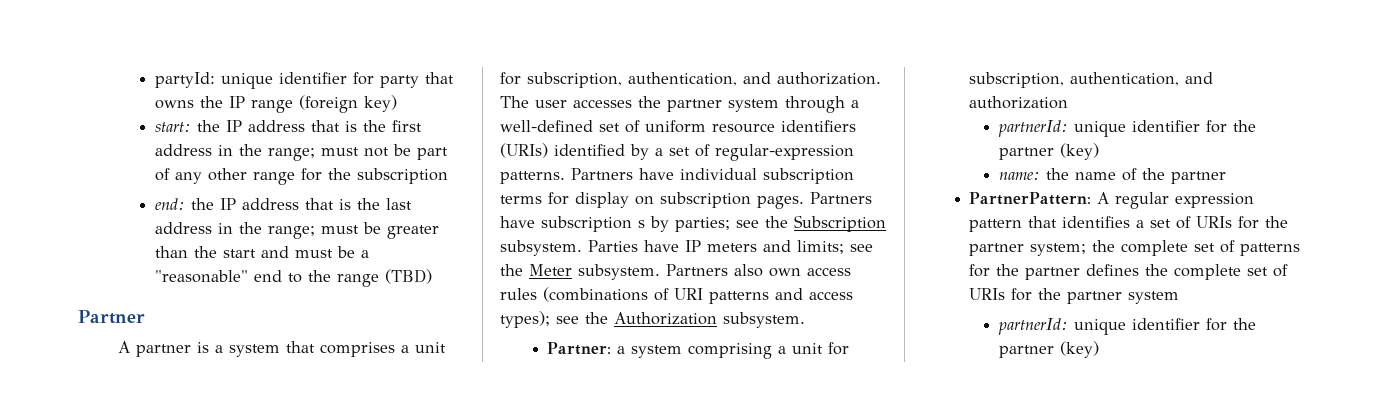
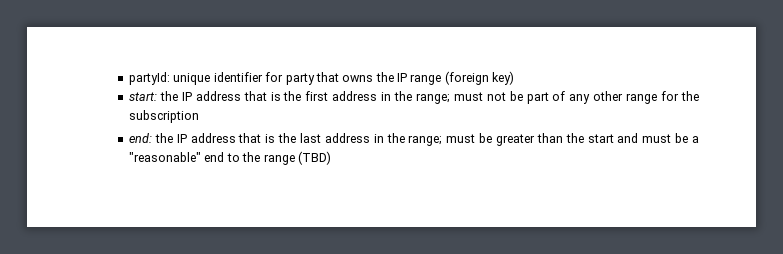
- Partner
- A partner is a system that comprises a unit for subscription, authentication, and authorization. The user accesses the partner system through a well-defined set of uniform resource identifiers (URIs) identified by a set of regular-expression patterns. Partners have individual subscription terms for display on subscription pages. Partners have subscription s by parties; see the Subscription subsystem. Parties have IP meters and limits; see the Meter subsystem. Partners also own access rules (combinations of URI patterns and access types); see the Authorization subsystem.
- Partner: a system comprising a unit for subscription, authentication, and authorization
- partnerId: unique identifier for the partner (key)
- name: the name of the partner
- PartnerPattern: A regular expression pattern that identifies a set of URIs for the partner system; the complete set of patterns for the partner defines the complete set of URIs for the partner system
- partnerId: unique identifier for the partner (key)

